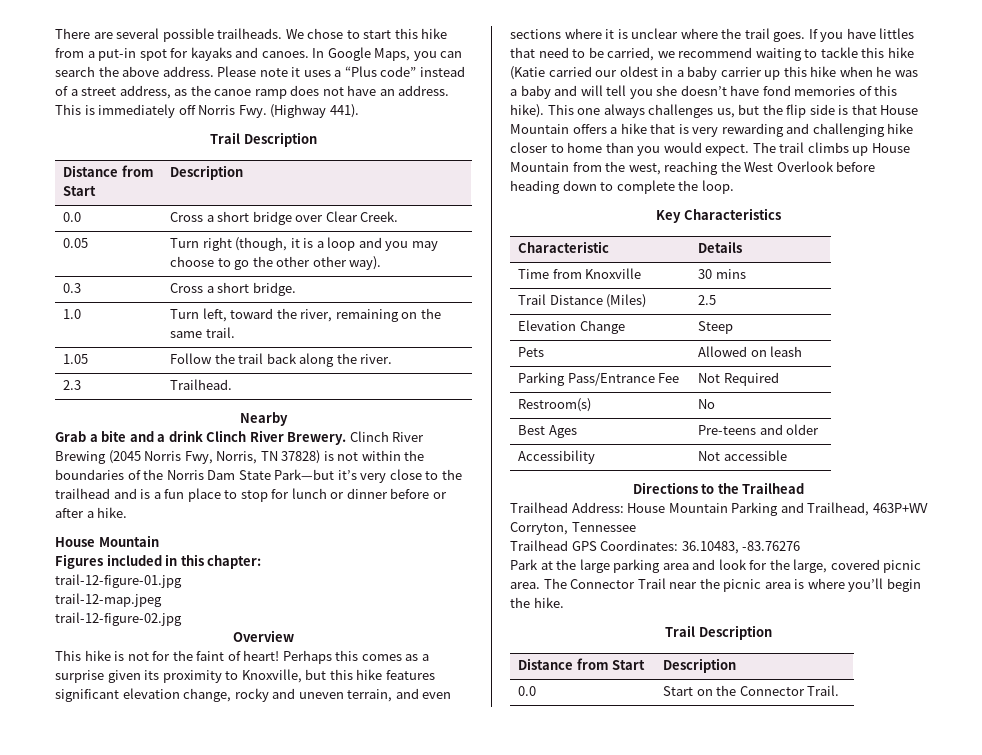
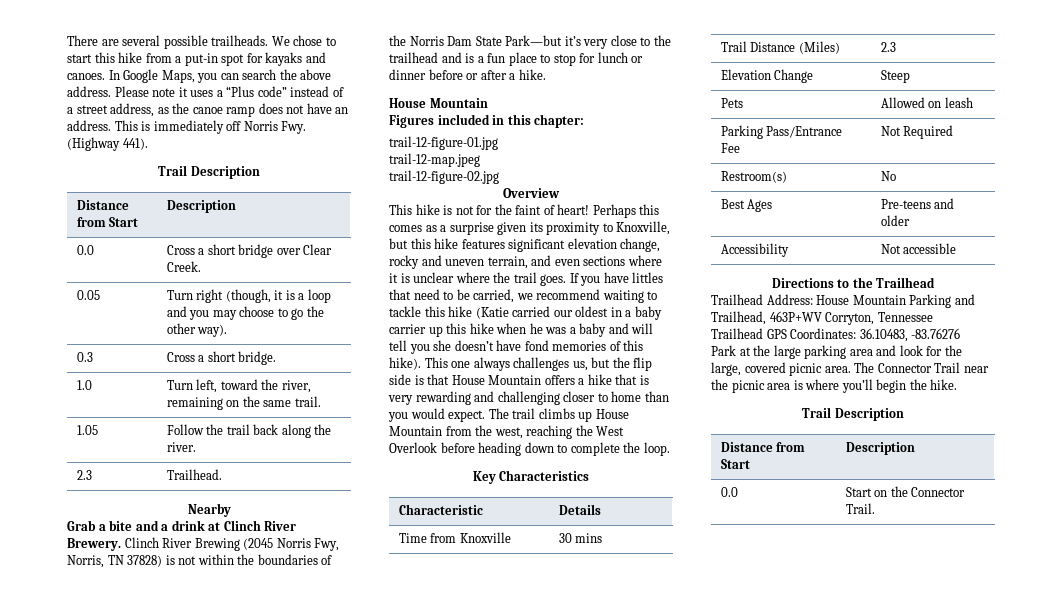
- 0.05 | Turn right (though, it is a loop and you may choose to go the other other way).
+ 0.05 | Turn right (though, it is a loop and you may choose to go the other way).
- Grab a bite and a drink Clinch River Brewery.
+ Grab a bite and a drink at Clinch River Brewery.
- This one always challenges us, but the flip side is that House Mountain offers a hike that is very rewarding and challenging hike closer to home than you would expect.
+ This one always challenges us, but the flip side is that House Mountain offers a hike that is very rewarding and challenging closer to home than you would expect.
- Trail Distance (Miles) | 2.5
+ Trail Distance (Miles) | 2.3

